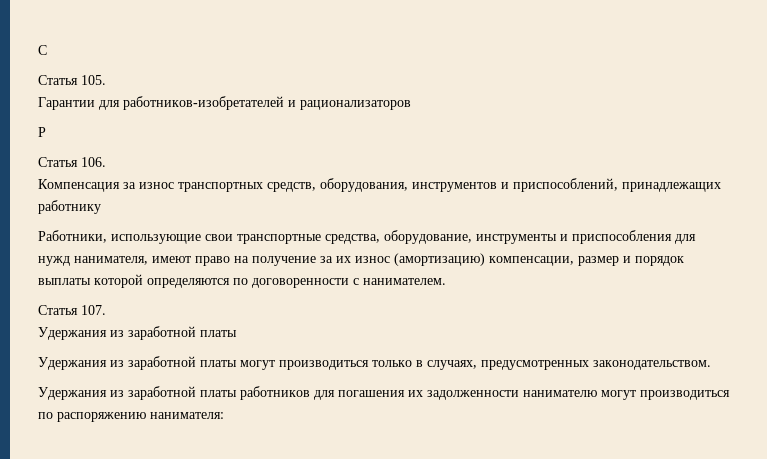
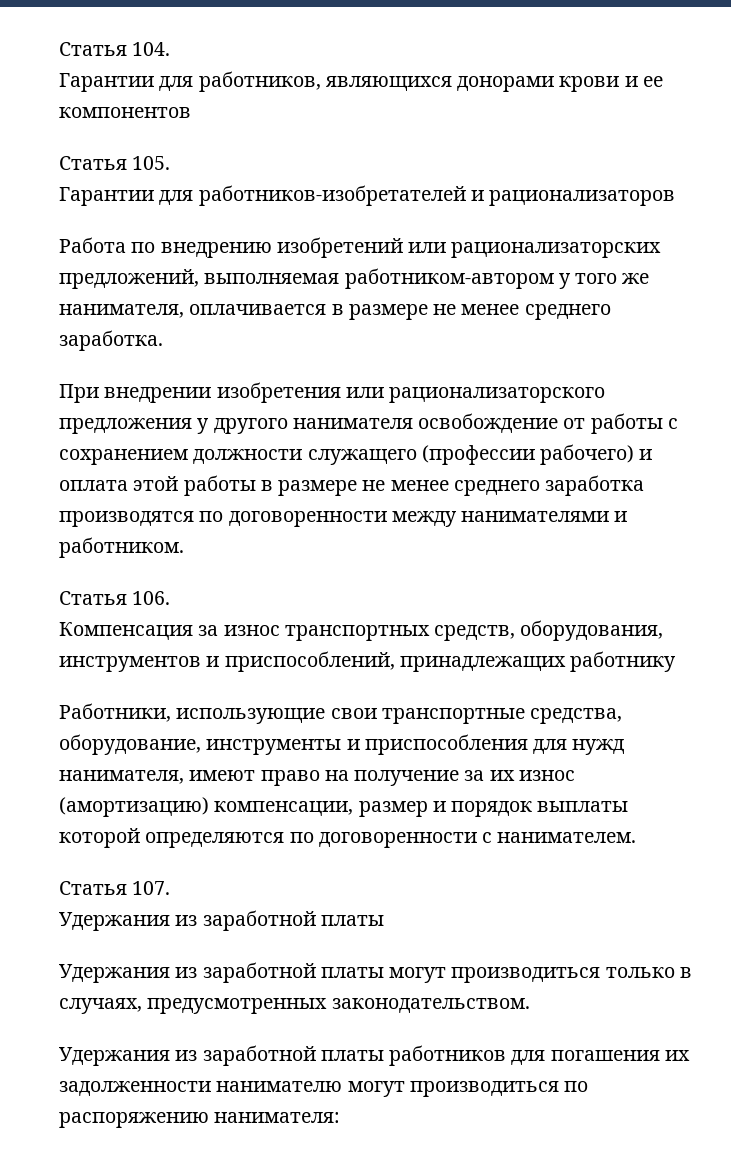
- С
+ Статья 104.
+ Гарантии для работников, являющихся донорами крови и ее компонентов
- Р
+ Работа по внедрению изобретений или рационализаторских предложений, выполняемая работником-автором у того же нанимателя, оплачивается в размере не менее среднего заработка.
+ При внедрении изобретения или рационализаторского предложения у другого нанимателя освобождение от работы с сохранением должности служащего (профессии рабочего) и оплата этой работы в размере не менее среднего заработка производятся по договоренности между нанимателями и работником.

